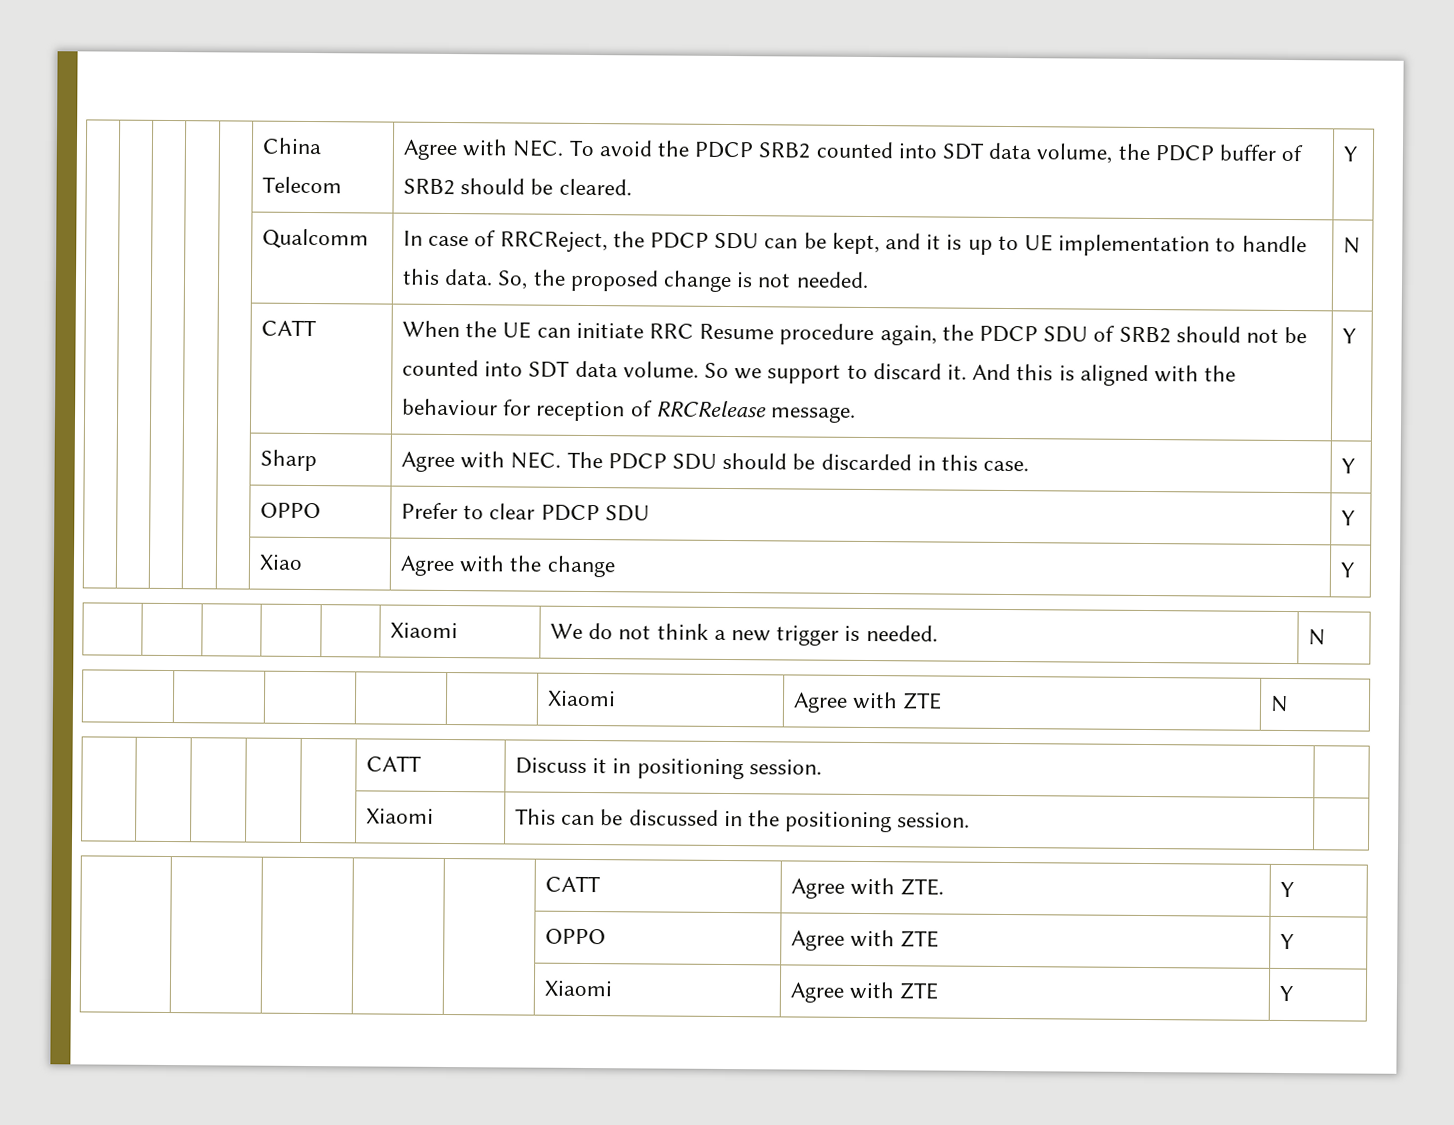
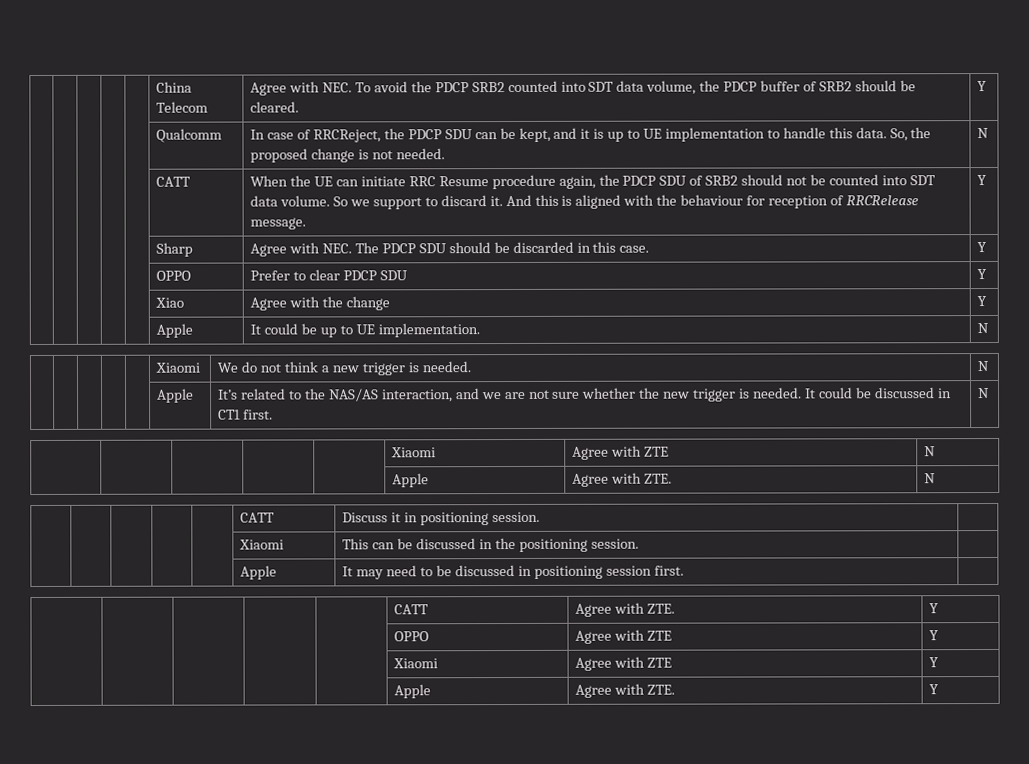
+ | | | | | Apple | It could be up to UE implementation. | N
+ | | | | | Apple | It’s related to the NAS/AS interaction, and we are not sure whether the new trigger is needed. It could be discussed in CT1 first. | N
+ | | | | | Apple | Agree with ZTE. | N
+ | | | | | Apple | It may need to be discussed in positioning session first. |
+ | | | | | Apple | Agree with ZTE. | Y

